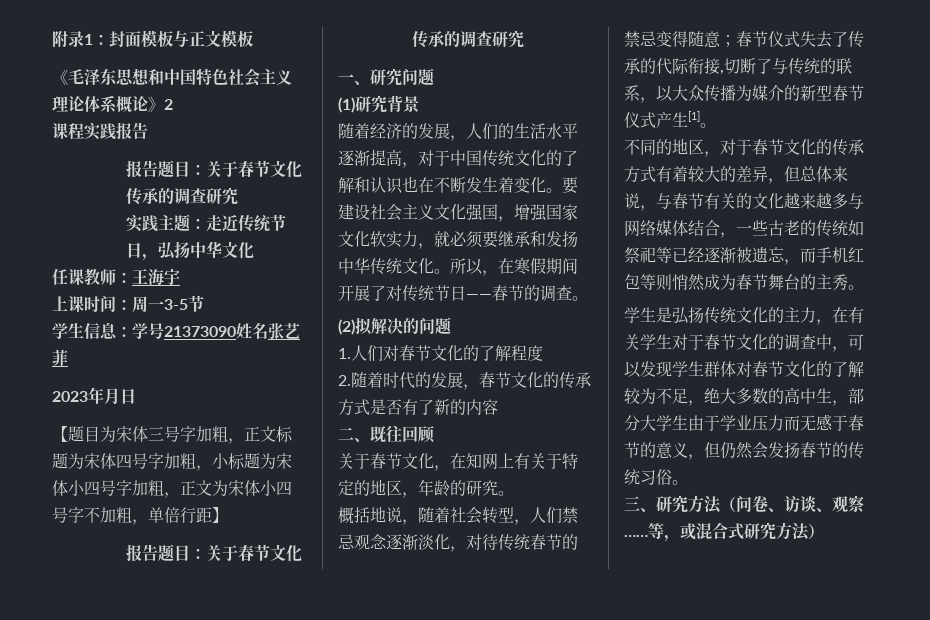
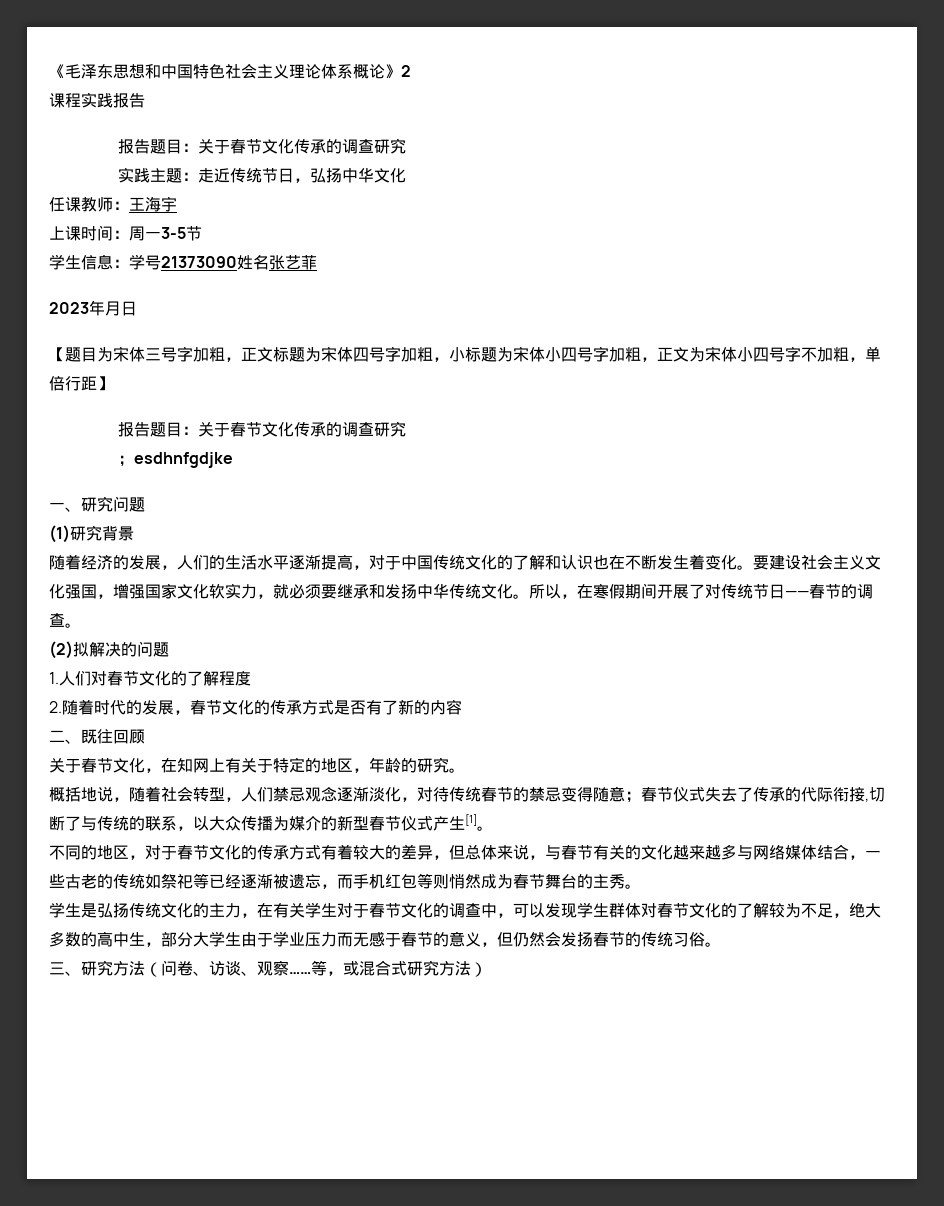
- 附录1：封面模板与正文模板
+ ；esdhnfgdjke

